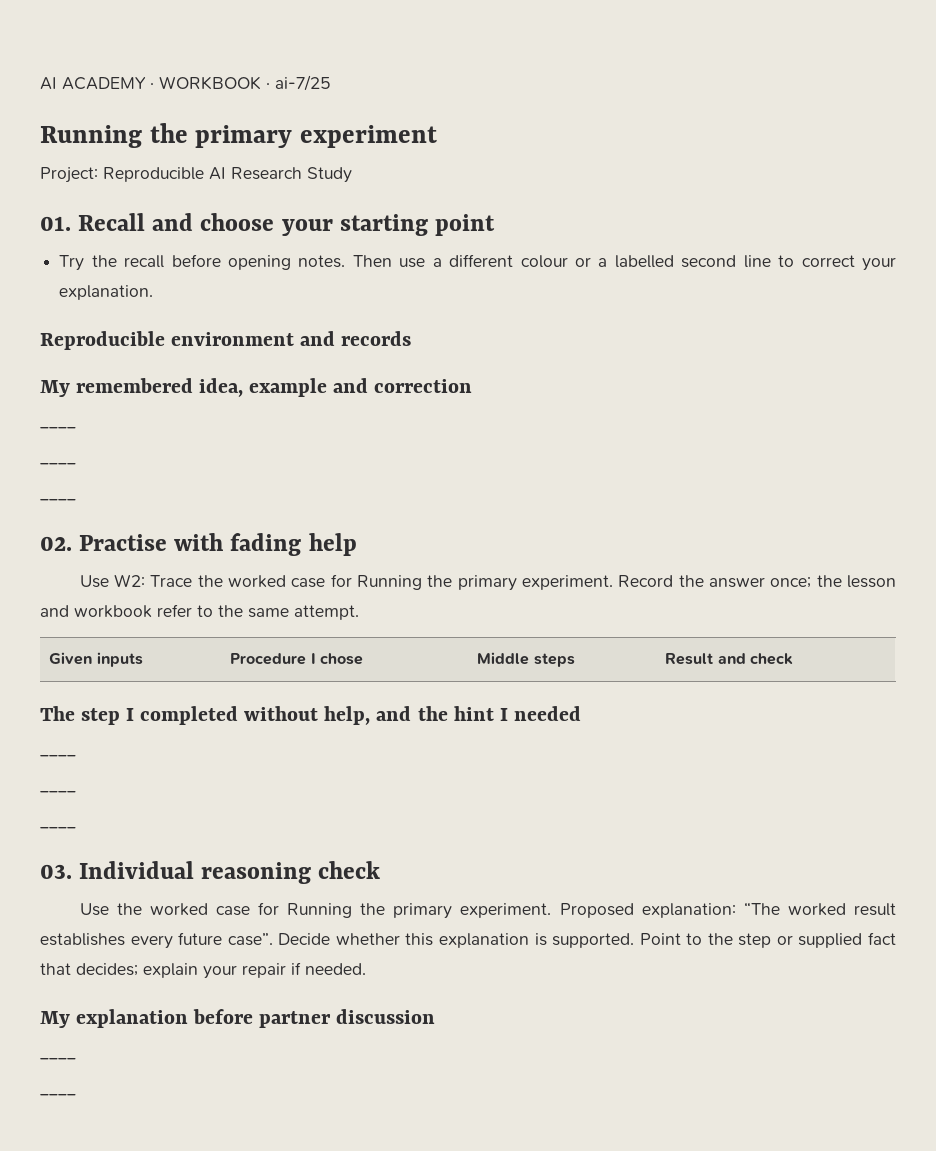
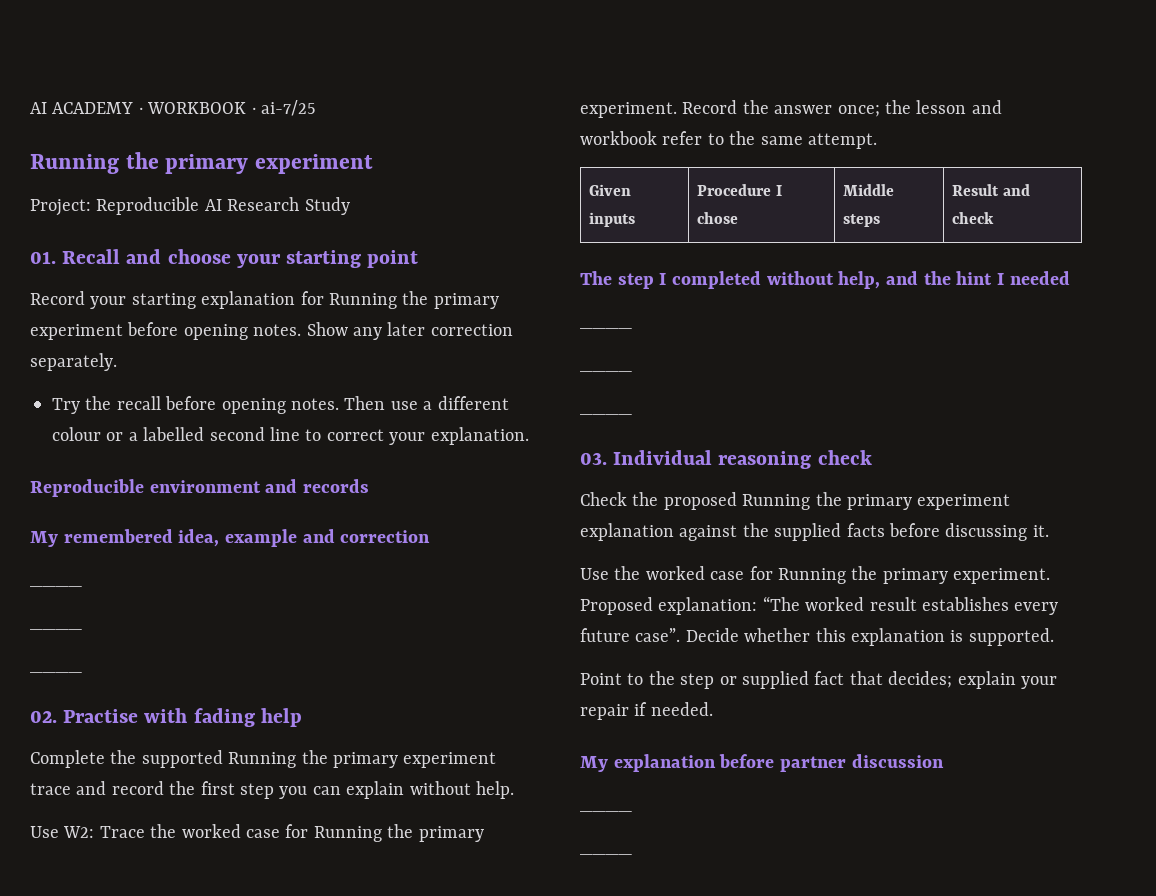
+ Record your starting explanation for Running the primary experiment before opening notes. Show any later correction separately.
+ Complete the supported Running the primary experiment trace and record the first step you can explain without help.
+ Check the proposed Running the primary experiment explanation against the supplied facts before discussing it.
- Decide whether this explanation is supported. Point to the step or supplied fact that decides; explain your repair if needed.
+ Decide whether this explanation is supported.
+ Point to the step or supplied fact that decides; explain your repair if needed.

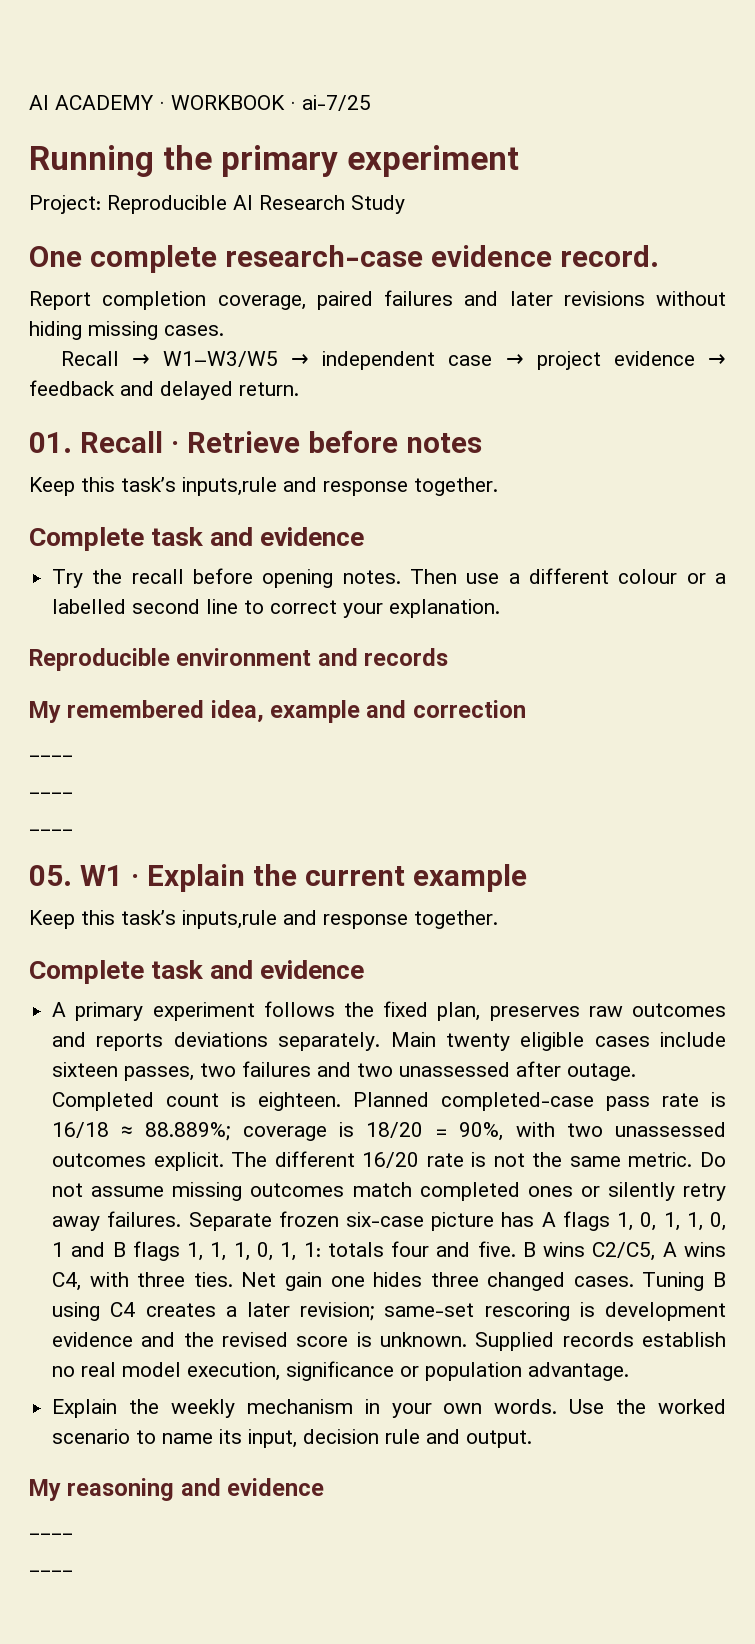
- 01. Recall and choose your starting point
- Record your starting explanation for Running the primary experiment before opening notes. Show any later correction separately.
+ One complete research-case evidence record.
+ Report completion coverage, paired failures and later revisions without hiding missing cases.
+ Recall → W1–W3/W5 → independent case → project evidence → feedback and delayed return.
+ 01. Recall · Retrieve before notes
+ Keep this task’s inputs,rule and response together.
+ Complete task and evidence
- 02. Practise with fading help
- Complete the supported Running the primary experiment trace and record the first step you can explain without help.
- Use W2: Trace the worked case for Running the primary experiment. Record the answer once; the lesson and workbook refer to the same attempt.
- Given inputs | Procedure I chose | Middle steps | Result and check
- The step I completed without help, and the hint I needed
- ____
- ____
- ____
- 03. Individual reasoning check
- Check the proposed Running the primary experiment explanation against the supplied facts before discussing it.
- Use the worked case for Running the primary experiment. Proposed explanation: “The worked result establishes every future case”. Decide whether this explanation is supported.
- Point to the step or supplied fact that decides; explain your repair if needed.
- My explanation before partner discussion
+ 05. W1 · Explain the current example
+ Keep this task’s inputs,rule and response together.
+ Complete task and evidence
+ A primary experiment follows the fixed plan, preserves raw outcomes and reports deviations separately. Main twenty eligible cases include sixteen passes, two failures and two unassessed after outage. Completed count is eighteen. Planned completed-case pass rate is 16/18 ≈ 88.889%; coverage is 18/20 = 90%, with two unassessed outcomes explicit. The different 16/20 rate is not the same metric. Do not assume missing outcomes match completed ones or silently retry away failures. Separate frozen six-case picture has A flags 1, 0, 1, 1, 0, 1 and B flags 1, 1, 1, 0, 1, 1: totals four and five. B wins C2/C5, A wins C4, with three ties. Net gain one hides three changed cases. Tuning B using C4 creates a later revision; same-set rescoring is development evidence and the revised score is unknown. Supplied records establish no real model execution, significance or population advantage.
+ Explain the weekly mechanism in your own words. Use the worked scenario to name its input, decision rule and output.
+ My reasoning and evidence

